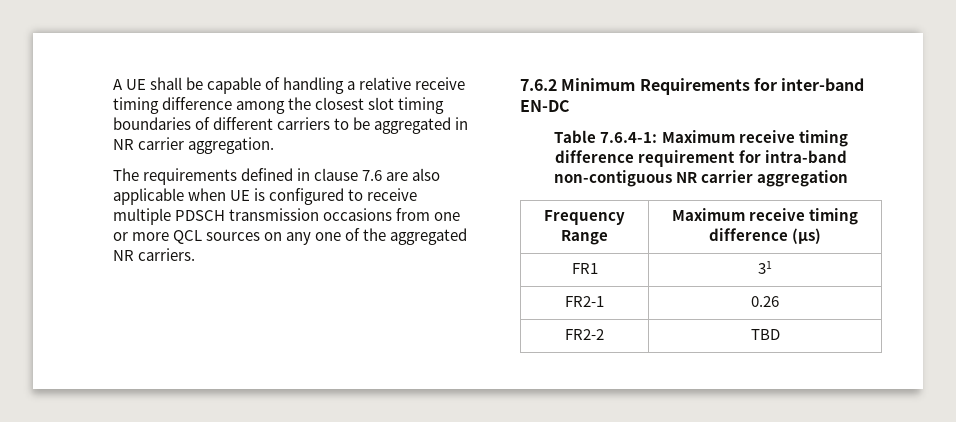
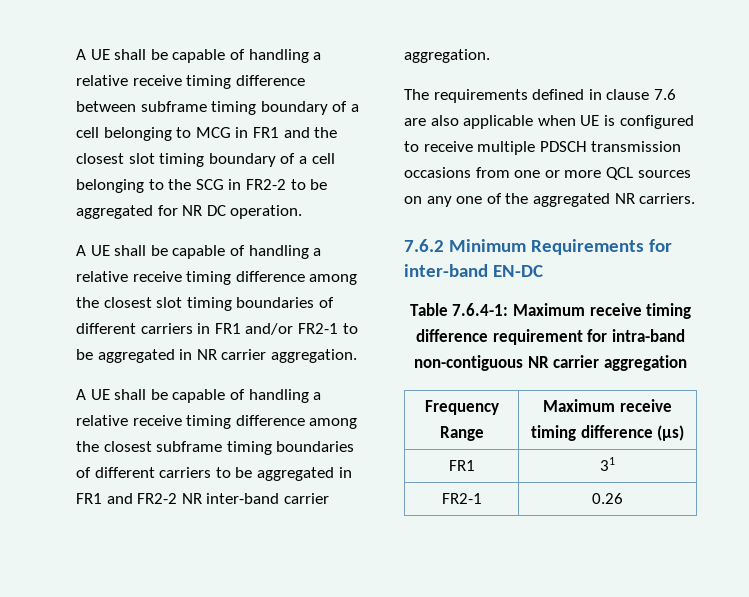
- A UE shall be capable of handling a relative receive timing difference among the closest slot timing boundaries of different carriers to be aggregated in NR carrier aggregation.
+ A UE shall be capable of handling a relative receive timing difference between subframe timing boundary of a cell belonging to MCG in FR1 and the closest slot timing boundary of a cell belonging to the SCG in FR2-2 to be aggregated for NR DC operation.
+ A UE shall be capable of handling a relative receive timing difference among the closest slot timing boundaries of different carriers in FR1 and/or FR2-1 to be aggregated in NR carrier aggregation.
+ A UE shall be capable of handling a relative receive timing difference among the closest subframe timing boundaries of different carriers to be aggregated in FR1 and FR2-2 NR inter-band carrier aggregation.
- FR2-2 | TBD

